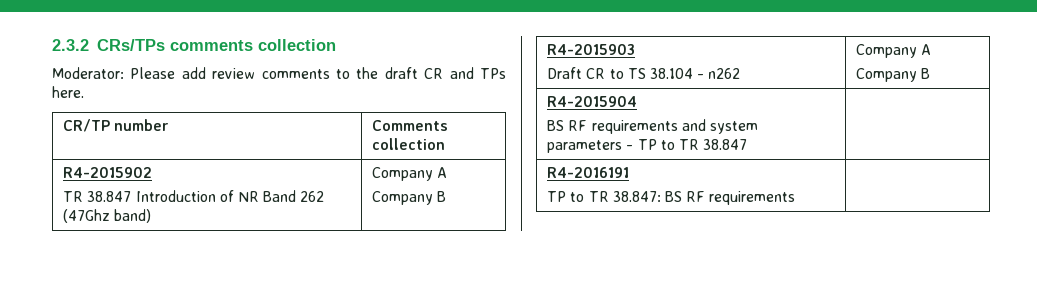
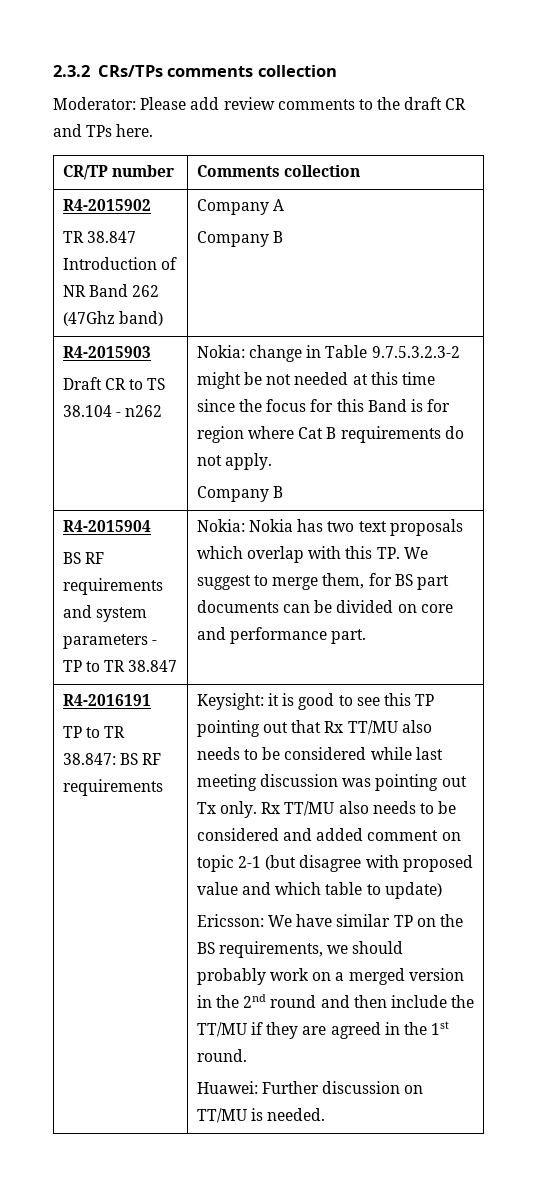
  R4-2015903
- Draft CR to TS 38.104 - n262 | Company A
+ Draft CR to TS 38.104 - n262 | Nokia: change in Table 9.7.5.3.2.3-2 might be not needed at this time since the focus for this Band is for region where Cat B requirements do not apply.
  R4-2015904
- BS RF requirements and system parameters - TP to TR 38.847 |
+ BS RF requirements and system parameters - TP to TR 38.847 | Nokia: Nokia has two text proposals which overlap with this TP. We suggest to merge them, for BS part documents can be divided on core and performance part.
+ Keysight: it is good to see this TP pointing out that Rx TT/MU also needs to be considered while last meeting discussion was pointing out Tx only. Rx TT/MU also needs to be considered and added comment on topic 2-1 (but disagree with proposed value and which table to update)
+ Ericsson: We have similar TP on the BS requirements, we should probably work on a merged version in the 2nd round and then include the TT/MU if they are agreed in the 1st round.
+ Huawei: Further discussion on TT/MU is needed.

